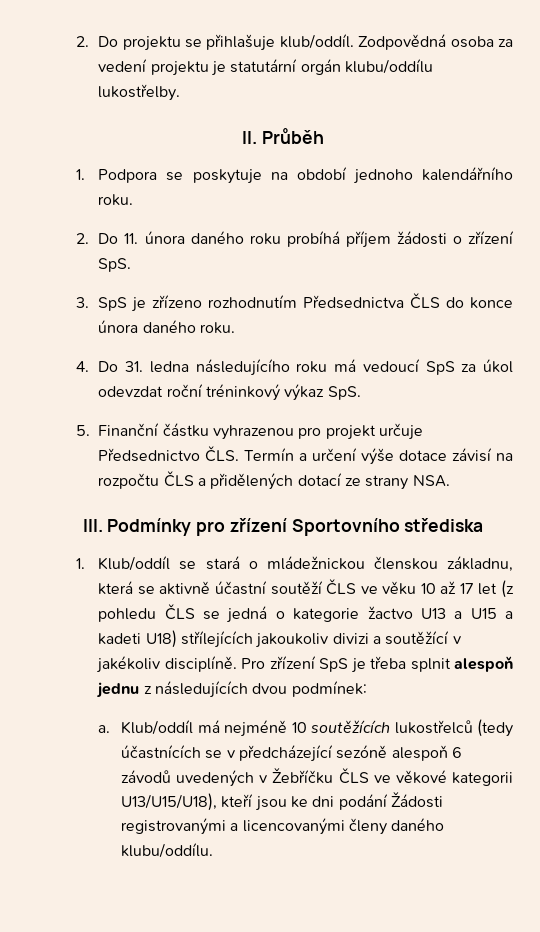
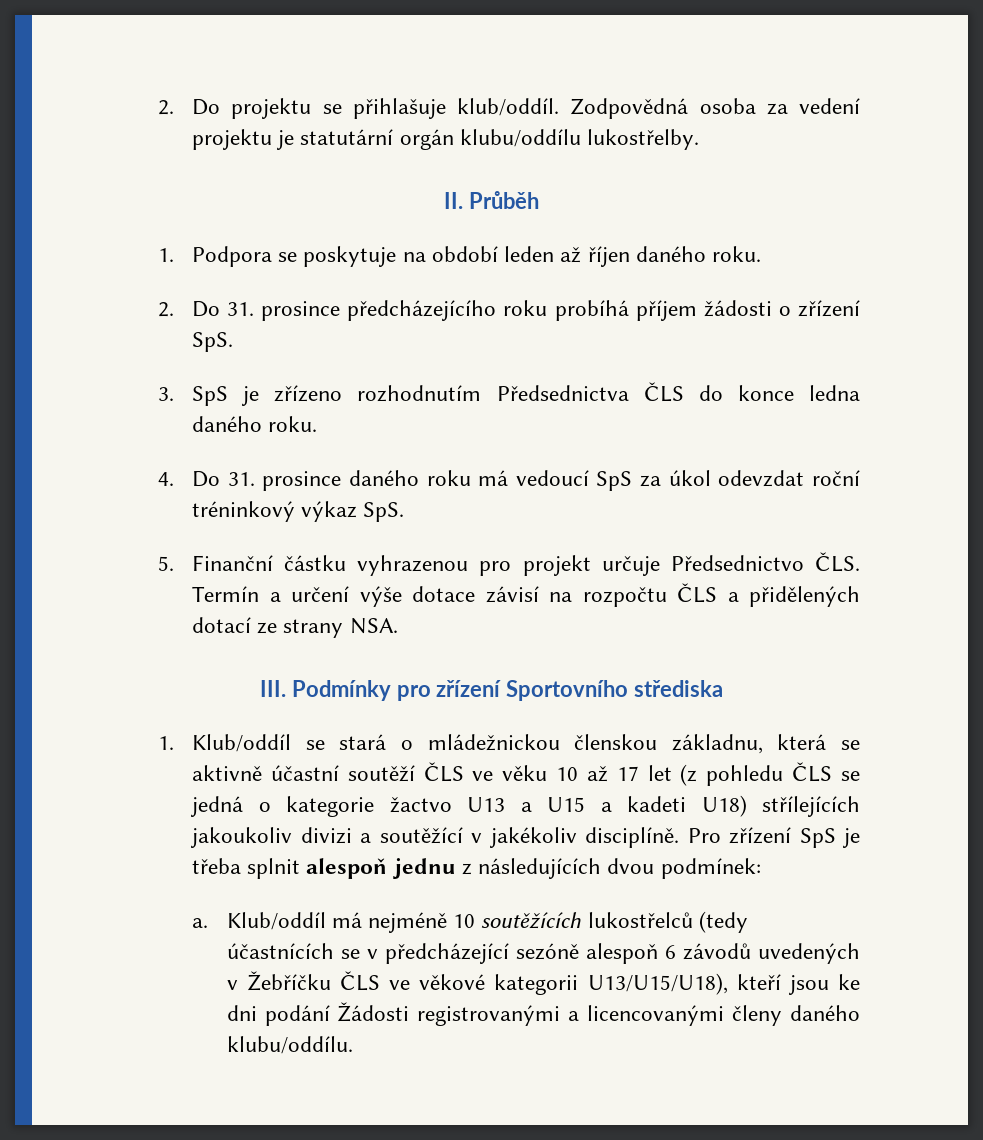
- 1. Podpora se poskytuje na období jednoho kalendářního roku.
+ 1. Podpora se poskytuje na období leden až říjen daného roku.
- 2. Do 11. února daného roku probíhá příjem žádosti o zřízení SpS.
+ 2. Do 31. prosince předcházejícího roku probíhá příjem žádosti o zřízení SpS.
- 3. SpS je zřízeno rozhodnutím Předsednictva ČLS do konce února daného roku.
+ 3. SpS je zřízeno rozhodnutím Předsednictva ČLS do konce ledna daného roku.
- 4. Do 31. ledna následujícího roku má vedoucí SpS za úkol odevzdat roční tréninkový výkaz SpS.
+ 4. Do 31. prosince daného roku má vedoucí SpS za úkol odevzdat roční tréninkový výkaz SpS.

